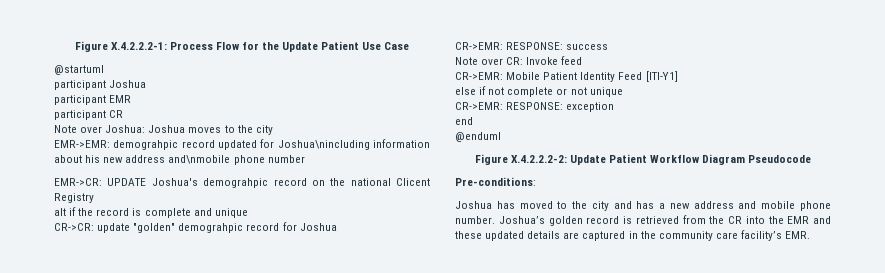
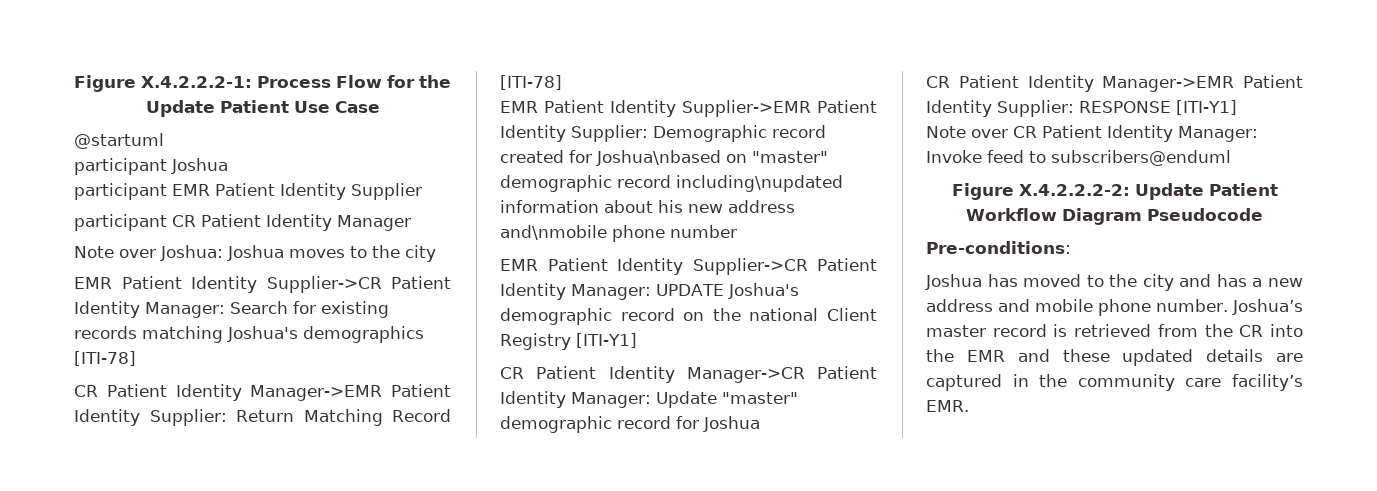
- participant EMR
+ participant EMR Patient Identity Supplier
- participant CR
+ participant CR Patient Identity Manager
- EMR->EMR: demograhpic record updated for Joshua\nincluding information about his new address and\nmobile phone number
+ EMR Patient Identity Supplier->CR Patient Identity Manager: Search for existing records matching Joshua's demographics [ITI-78]
+ CR Patient Identity Manager->EMR Patient Identity Supplier: Return Matching Record [ITI-78]
+ EMR Patient Identity Supplier->EMR Patient Identity Supplier: Demographic record created for Joshua\nbased on "master" demographic record including\nupdated information about his new address and\nmobile phone number
- EMR->CR: UPDATE Joshua's demograhpic record on the national Clicent Registry
- alt if the record is complete and unique
- CR->CR: update "golden" demograhpic record for Joshua
- CR->EMR: RESPONSE: success
- Note over CR: Invoke feed
- CR->EMR: Mobile Patient Identity Feed [ITI-Y1]
- else if not complete or not unique
- CR->EMR: RESPONSE: exception
- end
- @enduml
+ EMR Patient Identity Supplier->CR Patient Identity Manager: UPDATE Joshua's demographic record on the national Client Registry [ITI-Y1]
+ CR Patient Identity Manager->CR Patient Identity Manager: Update "master" demographic record for Joshua
+ CR Patient Identity Manager->EMR Patient Identity Supplier: RESPONSE [ITI-Y1]
+ Note over CR Patient Identity Manager: Invoke feed to subscribers@enduml
- Joshua’s golden record is retrieved from the CR into the EMR and these updated details are captured in the community care facility’s EMR.
+ Joshua’s master record is retrieved from the CR into the EMR and these updated details are captured in the community care facility’s EMR.

